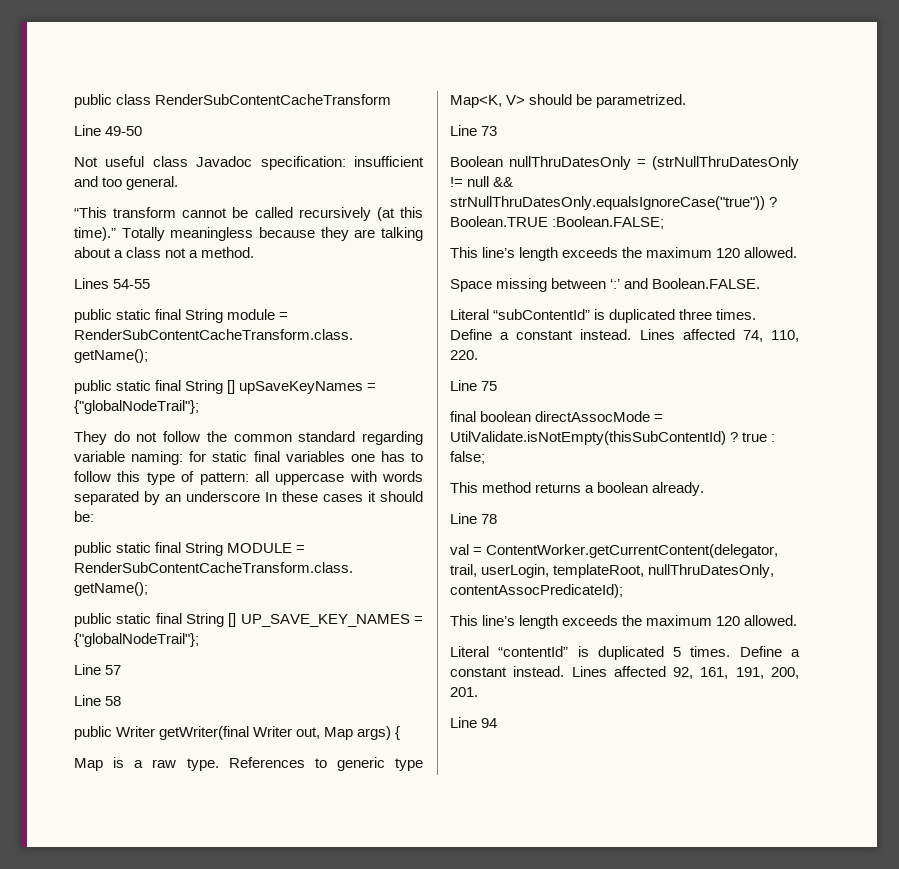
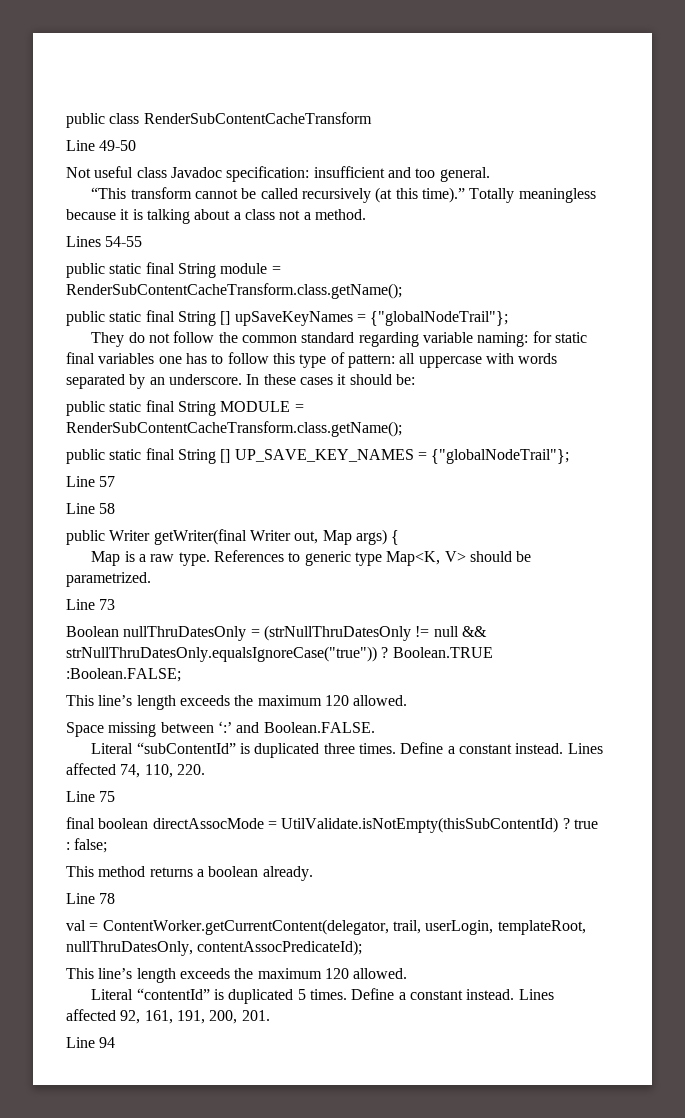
- Totally meaningless because they are talking about a class not a method.
+ Totally meaningless because it is talking about a class not a method.
- They do not follow the common standard regarding variable naming: for static final variables one has to follow this type of pattern: all uppercase with words separated by an underscore In these cases it should be:
+ They do not follow the common standard regarding variable naming: for static final variables one has to follow this type of pattern: all uppercase with words separated by an underscore. In these cases it should be:

